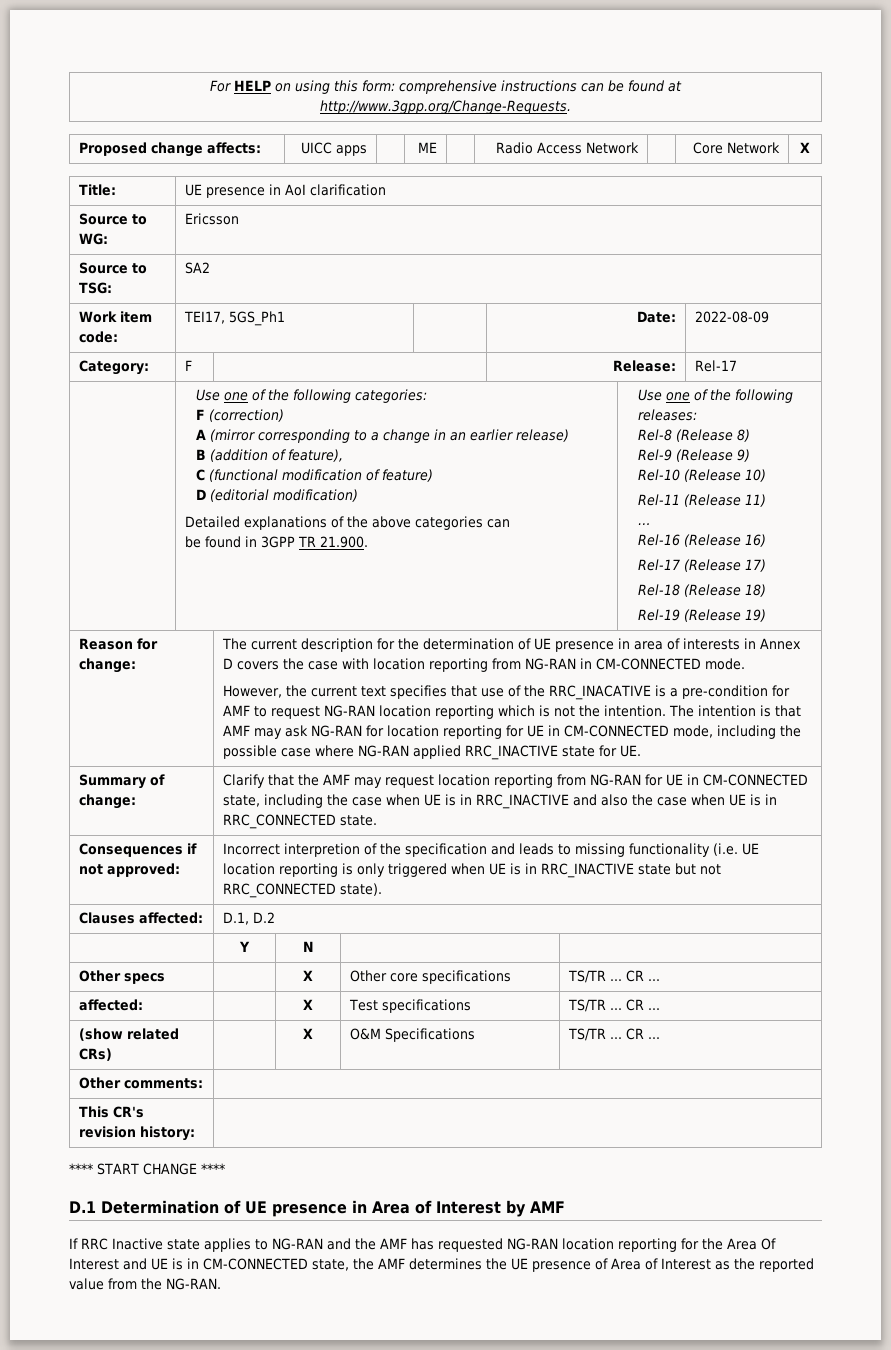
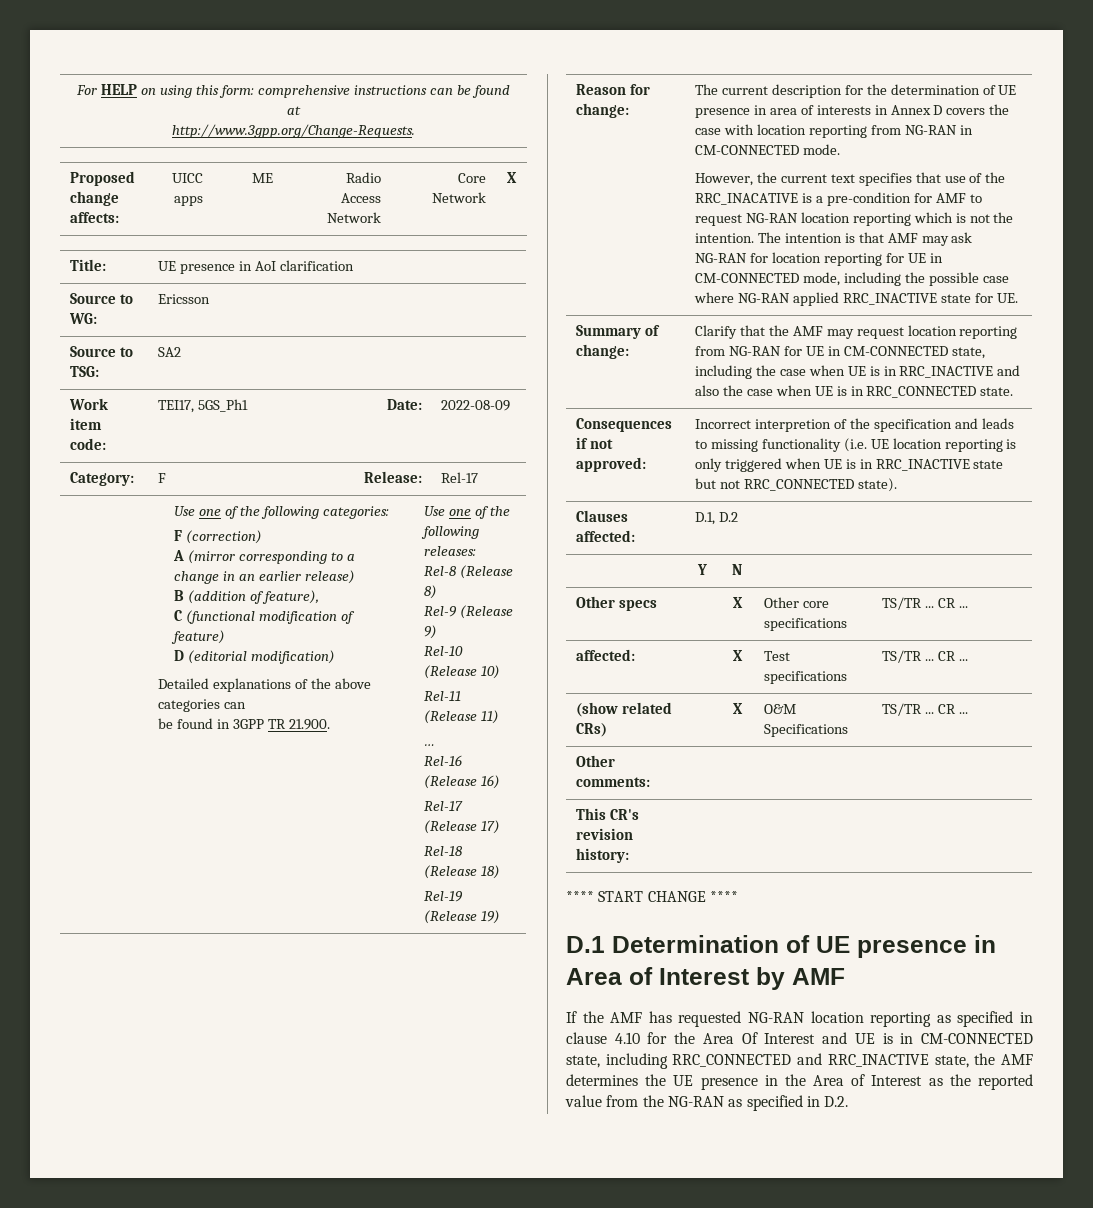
- If RRC Inactive state applies to NG-RAN and the AMF has requested NG-RAN location reporting for the Area Of Interest and UE is in CM-CONNECTED state, the AMF determines the UE presence of Area of Interest as the reported value from the NG-RAN.
+ If the AMF has requested NG-RAN location reporting as specified in clause 4.10 for the Area Of Interest and UE is in CM-CONNECTED state, including RRC_CONNECTED and RRC_INACTIVE state, the AMF determines the UE presence in the Area of Interest as the reported value from the NG-RAN as specified in D.2.

